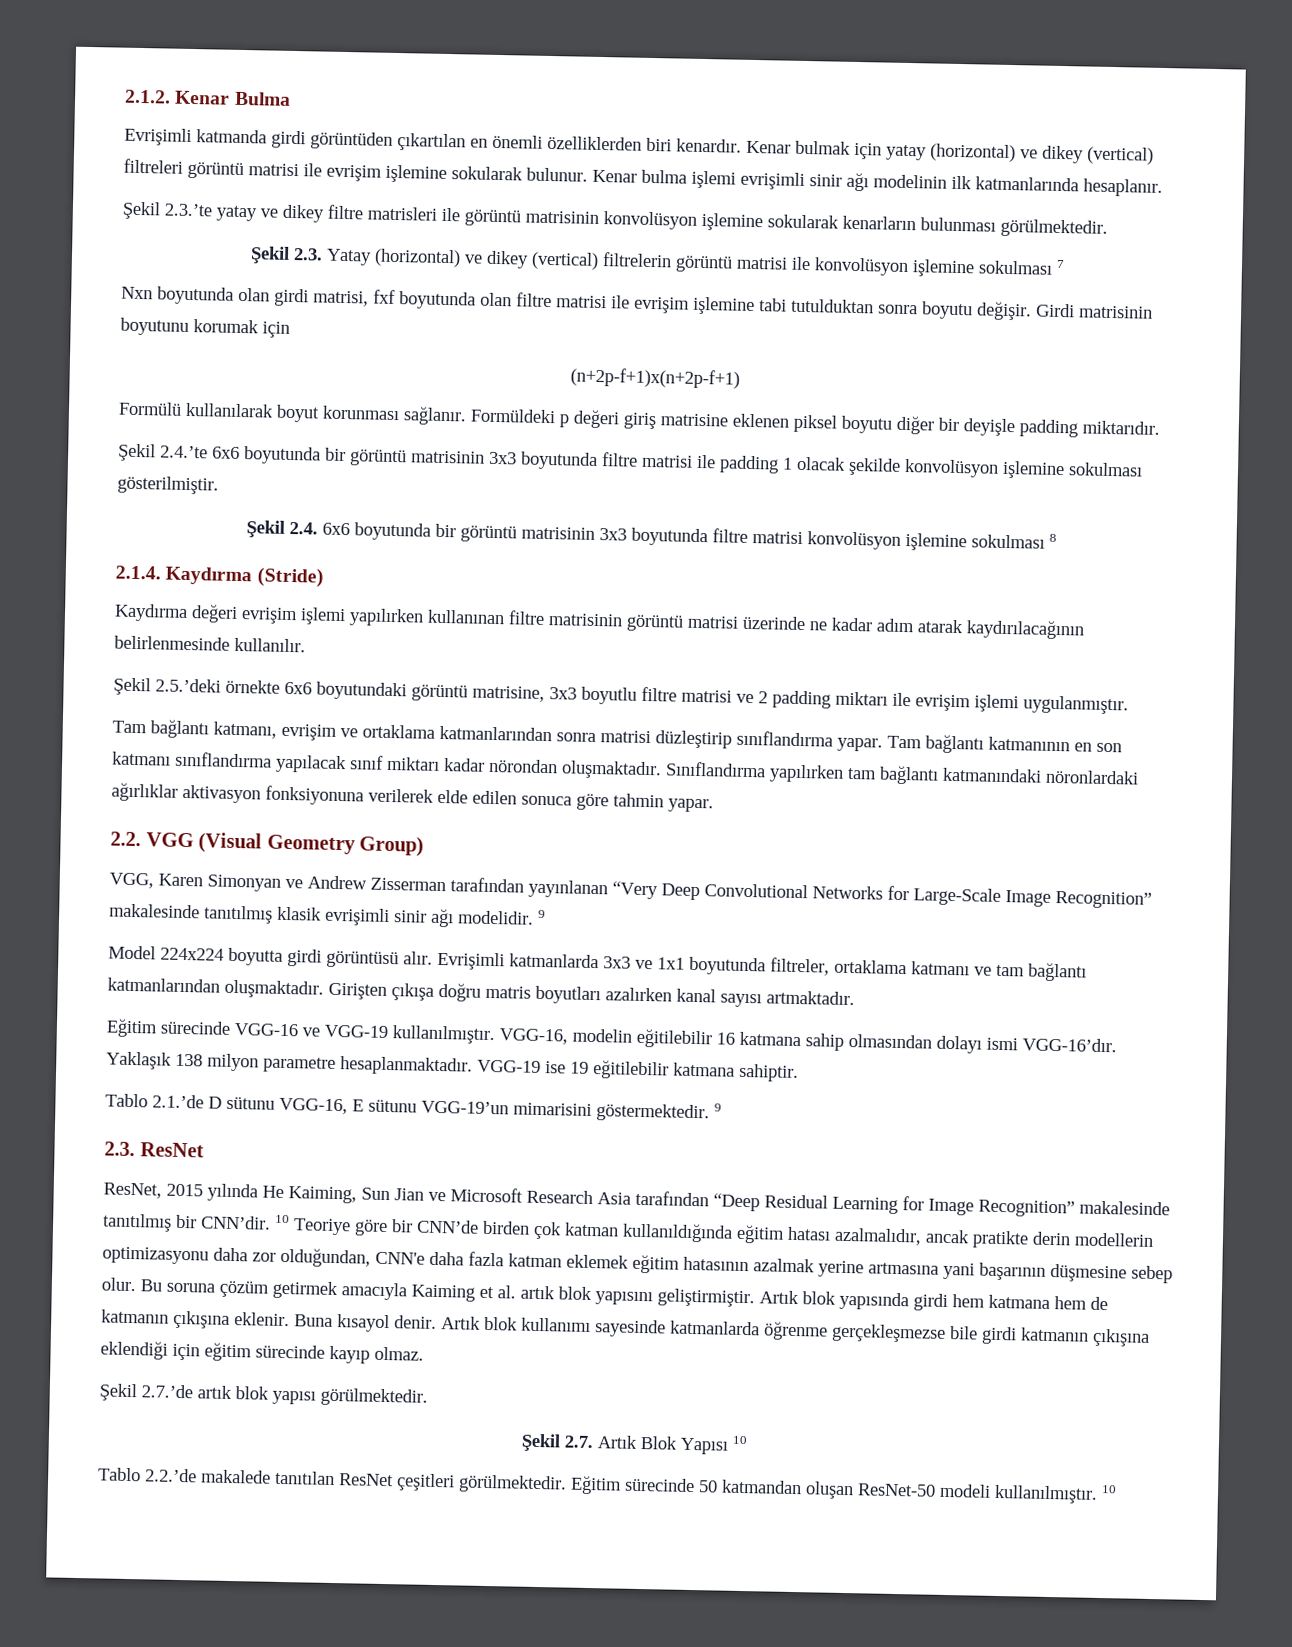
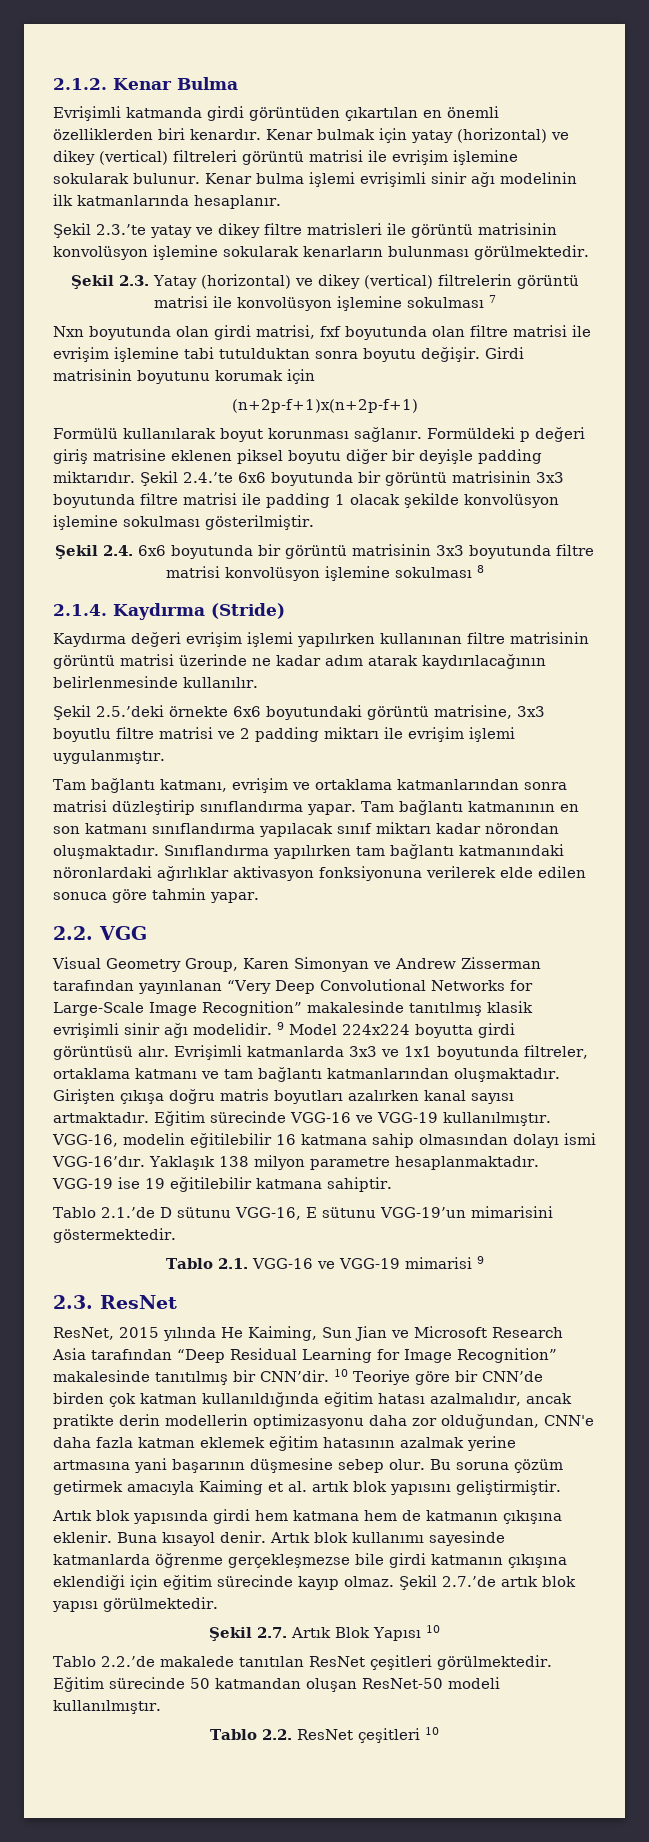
- Formüldeki p değeri giriş matrisine eklenen piksel boyutu diğer bir deyişle padding miktarıdır.
- Şekil 2.4.’te 6x6 boyutunda bir görüntü matrisinin 3x3 boyutunda filtre matrisi ile padding 1 olacak şekilde konvolüsyon işlemine sokulması gösterilmiştir.
+ Formüldeki p değeri giriş matrisine eklenen piksel boyutu diğer bir deyişle padding miktarıdır. Şekil 2.4.’te 6x6 boyutunda bir görüntü matrisinin 3x3 boyutunda filtre matrisi ile padding 1 olacak şekilde konvolüsyon işlemine sokulması gösterilmiştir.
- 2.2. VGG (Visual Geometry Group)
- VGG, Karen Simonyan ve Andrew Zisserman tarafından yayınlanan “Very Deep Convolutional Networks for Large-Scale Image Recognition” makalesinde tanıtılmış klasik evrişimli sinir ağı modelidir. 9
- Model 224x224 boyutta girdi görüntüsü alır.
+ 2.2. VGG
+ Visual Geometry Group, Karen Simonyan ve Andrew Zisserman tarafından yayınlanan “Very Deep Convolutional Networks for Large-Scale Image Recognition” makalesinde tanıtılmış klasik evrişimli sinir ağı modelidir. 9 Model 224x224 boyutta girdi görüntüsü alır.
- Girişten çıkışa doğru matris boyutları azalırken kanal sayısı artmaktadır.
- Eğitim sürecinde VGG-16 ve VGG-19 kullanılmıştır.
+ Girişten çıkışa doğru matris boyutları azalırken kanal sayısı artmaktadır. Eğitim sürecinde VGG-16 ve VGG-19 kullanılmıştır.
- Tablo 2.1.’de D sütunu VGG-16, E sütunu VGG-19’un mimarisini göstermektedir. 9
+ Tablo 2.1.’de D sütunu VGG-16, E sütunu VGG-19’un mimarisini göstermektedir.
+ Tablo 2.1. VGG-16 ve VGG-19 mimarisi 9
- Bu soruna çözüm getirmek amacıyla Kaiming et al. artık blok yapısını geliştirmiştir. Artık blok yapısında girdi hem katmana hem de katmanın çıkışına eklenir.
+ Bu soruna çözüm getirmek amacıyla Kaiming et al. artık blok yapısını geliştirmiştir.
+ Artık blok yapısında girdi hem katmana hem de katmanın çıkışına eklenir.
- Artık blok kullanımı sayesinde katmanlarda öğrenme gerçekleşmezse bile girdi katmanın çıkışına eklendiği için eğitim sürecinde kayıp olmaz.
- Şekil 2.7.’de artık blok yapısı görülmektedir.
+ Artık blok kullanımı sayesinde katmanlarda öğrenme gerçekleşmezse bile girdi katmanın çıkışına eklendiği için eğitim sürecinde kayıp olmaz. Şekil 2.7.’de artık blok yapısı görülmektedir.
- Eğitim sürecinde 50 katmandan oluşan ResNet-50 modeli kullanılmıştır. 10
+ Eğitim sürecinde 50 katmandan oluşan ResNet-50 modeli kullanılmıştır.
+ Tablo 2.2. ResNet çeşitleri 10

